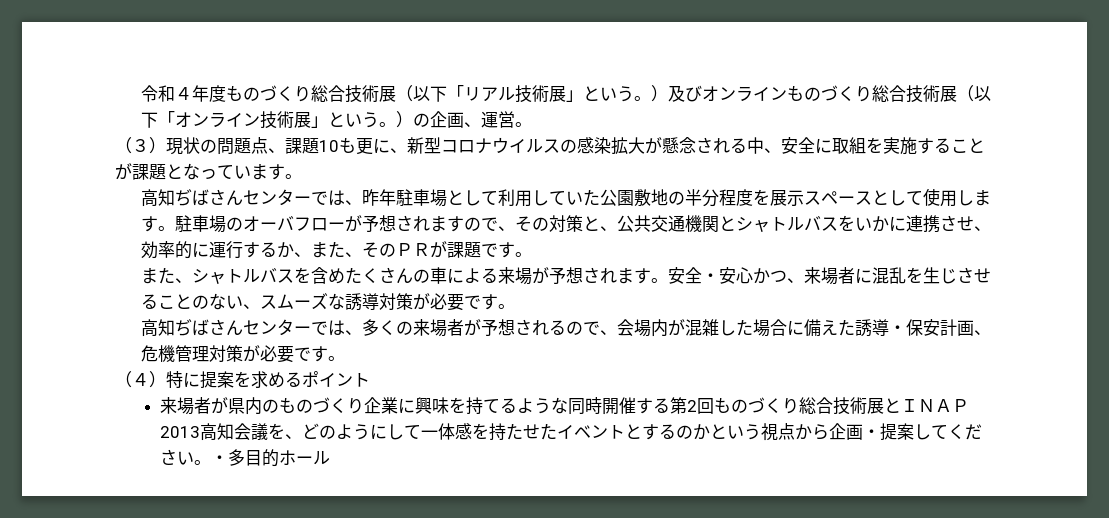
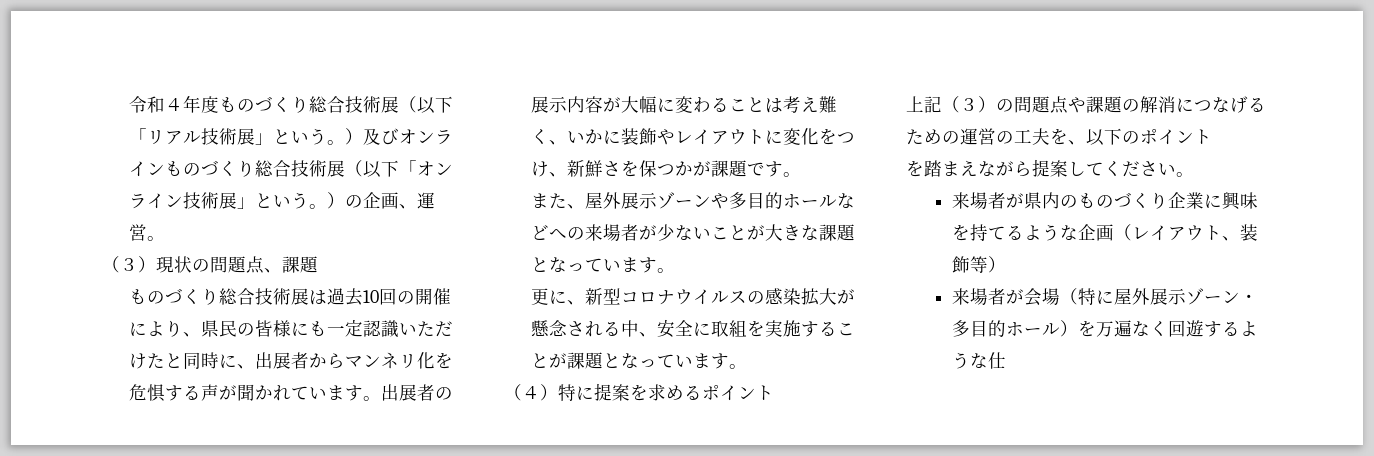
- （３）現状の問題点、課題10も更に、新型コロナウイルスの感染拡大が懸念される中、安全に取組を実施することが課題となっています。
+ （３）現状の問題点、課題
+ ものづくり総合技術展は過去10回の開催により、県民の皆様にも一定認識いただけたと同時に、出展者からマンネリ化を危惧する声が聞かれています。出展者の展示内容が大幅に変わることは考え難く、いかに装飾やレイアウトに変化をつけ、新鮮さを保つかが課題です。
+ また、屋外展示ゾーンや多目的ホールなどへの来場者が少ないことが大きな課題となっています。
+ 更に、新型コロナウイルスの感染拡大が懸念される中、安全に取組を実施することが課題となっています。
- 高知ぢばさんセンターでは、昨年駐車場として利用していた公園敷地の半分程度を展示スペースとして使用します。駐車場のオーバフローが予想されますので、その対策と、公共交通機関とシャトルバスをいかに連携させ、効率的に運行するか、また、そのＰＲが課題です。
- また、シャトルバスを含めたくさんの車による来場が予想されます。安全・安心かつ、来場者に混乱を生じさせることのない、スムーズな誘導対策が必要です。
- 高知ぢばさんセンターでは、多くの来場者が予想されるので、会場内が混雑した場合に備えた誘導・保安計画、危機管理対策が必要です。
+ 上記（３）の問題点や課題の解消につなげるための運営の工夫を、以下のポイント
+ を踏まえながら提案してください。
- 来場者が県内のものづくり企業に興味を持てるような同時開催する第2回ものづくり総合技術展とＩＮＡＰ2013高知会議を、どのようにして一体感を持たせたイベントとするのかという視点から企画・提案してください。・多目的ホール
+ 来場者が県内のものづくり企業に興味を持てるような企画（レイアウト、装飾等）
+ 来場者が会場（特に屋外展示ゾーン・多目的ホール）を万遍なく回遊するような仕

